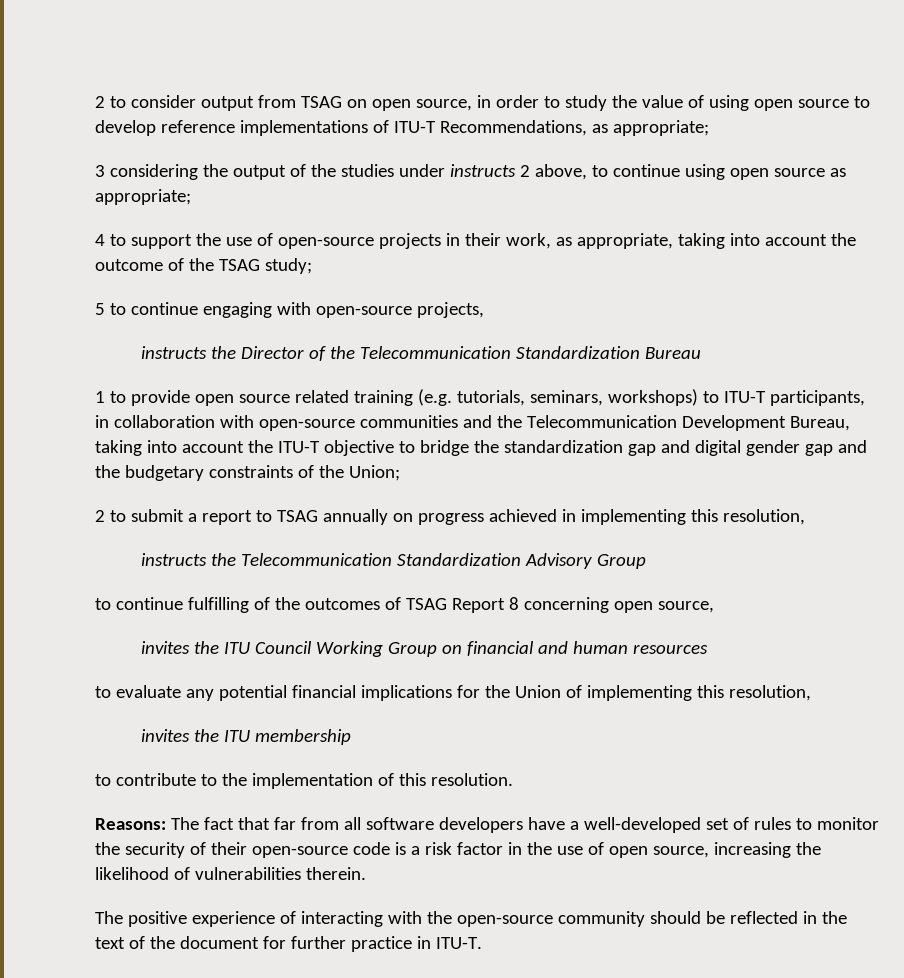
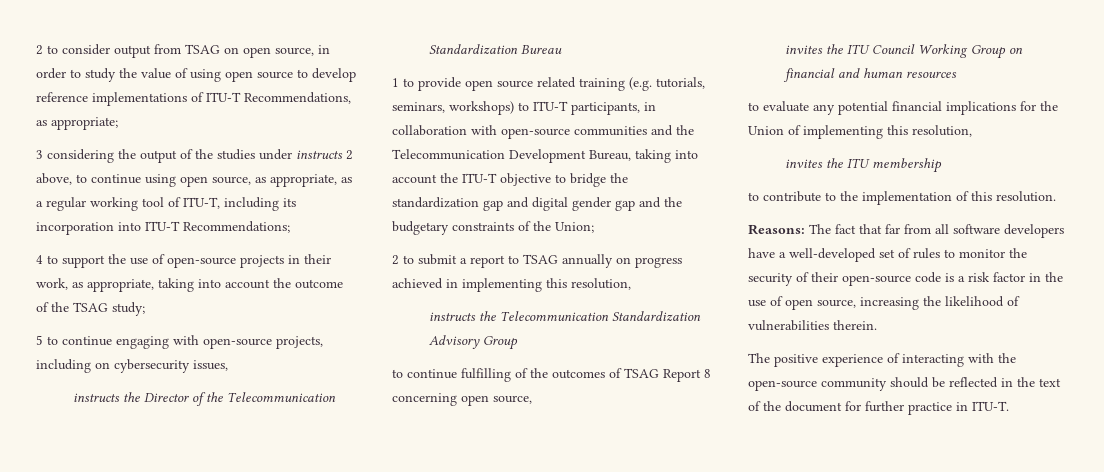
- 3 considering the output of the studies under instructs 2 above, to continue using open source as appropriate;
+ 3 considering the output of the studies under instructs 2 above, to continue using open source, as appropriate, as a regular working tool of ITU-T, including its incorporation into ITU-T Recommendations;
- 5 to continue engaging with open-source projects,
+ 5 to continue engaging with open-source projects, including on cybersecurity issues,

